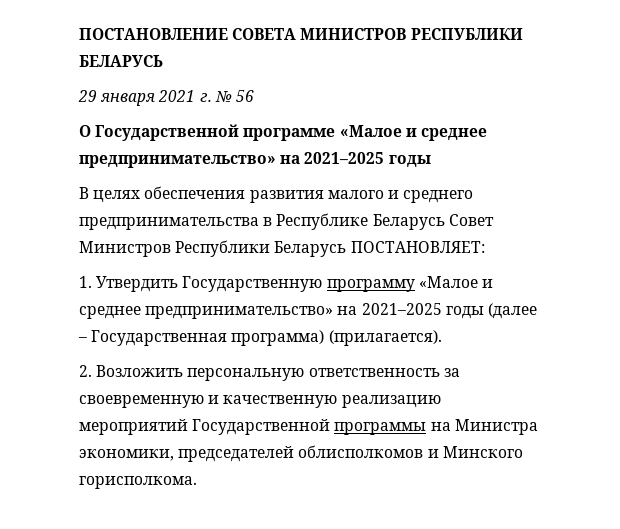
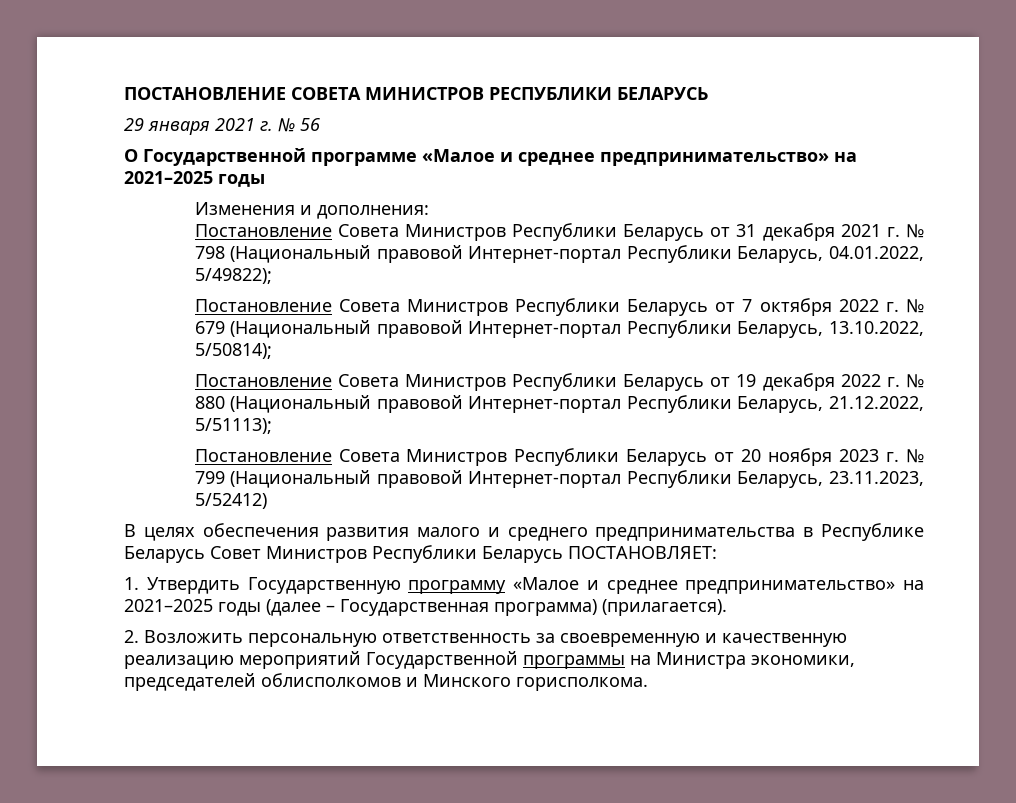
+ Изменения и дополнения:
+ Постановление Совета Министров Республики Беларусь от 31 декабря 2021 г. № 798 (Национальный правовой Интернет-портал Республики Беларусь, 04.01.2022, 5/49822);
+ Постановление Совета Министров Республики Беларусь от 7 октября 2022 г. № 679 (Национальный правовой Интернет-портал Республики Беларусь, 13.10.2022, 5/50814);
+ Постановление Совета Министров Республики Беларусь от 19 декабря 2022 г. № 880 (Национальный правовой Интернет-портал Республики Беларусь, 21.12.2022, 5/51113);
+ Постановление Совета Министров Республики Беларусь от 20 ноября 2023 г. № 799 (Национальный правовой Интернет-портал Республики Беларусь, 23.11.2023, 5/52412)

